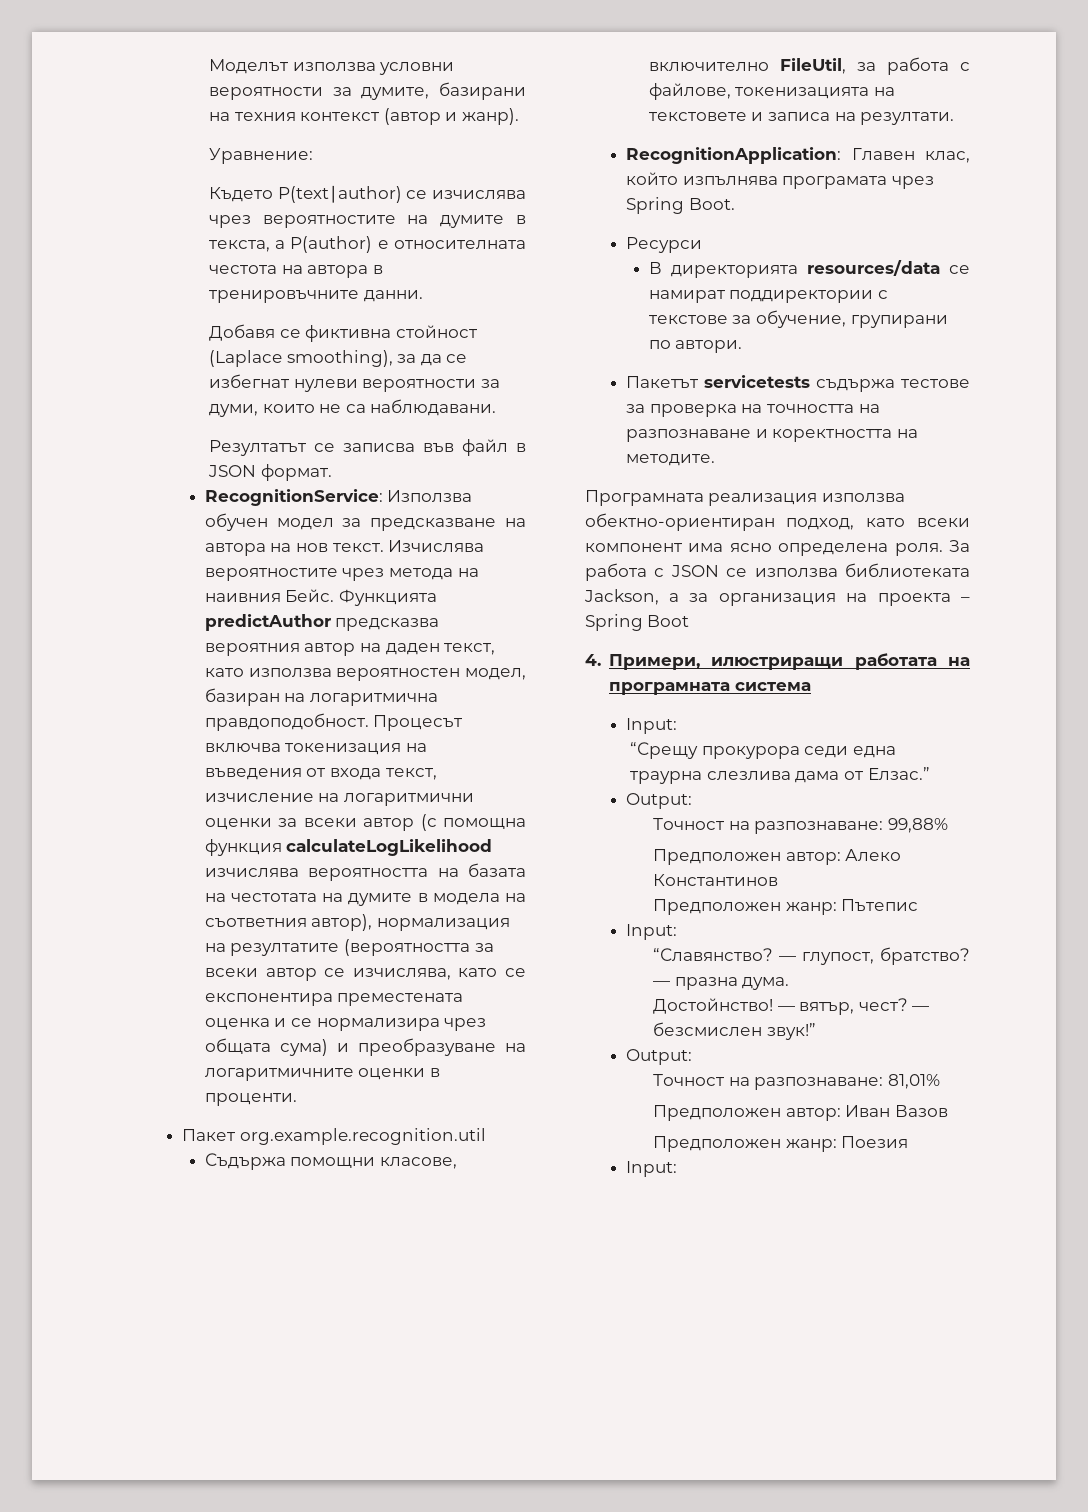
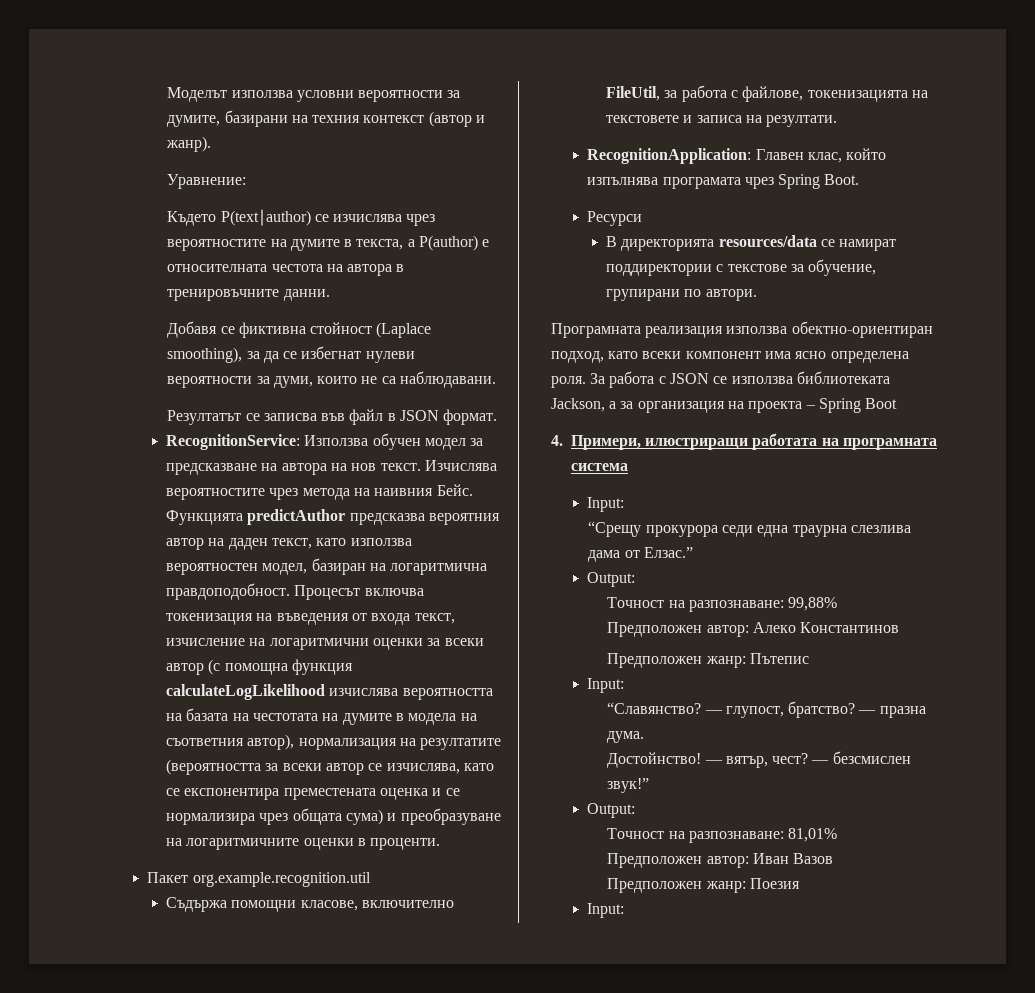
- Пакетът servicetests съдържа тестове за проверка на точността на разпознаване и коректността на методите.

